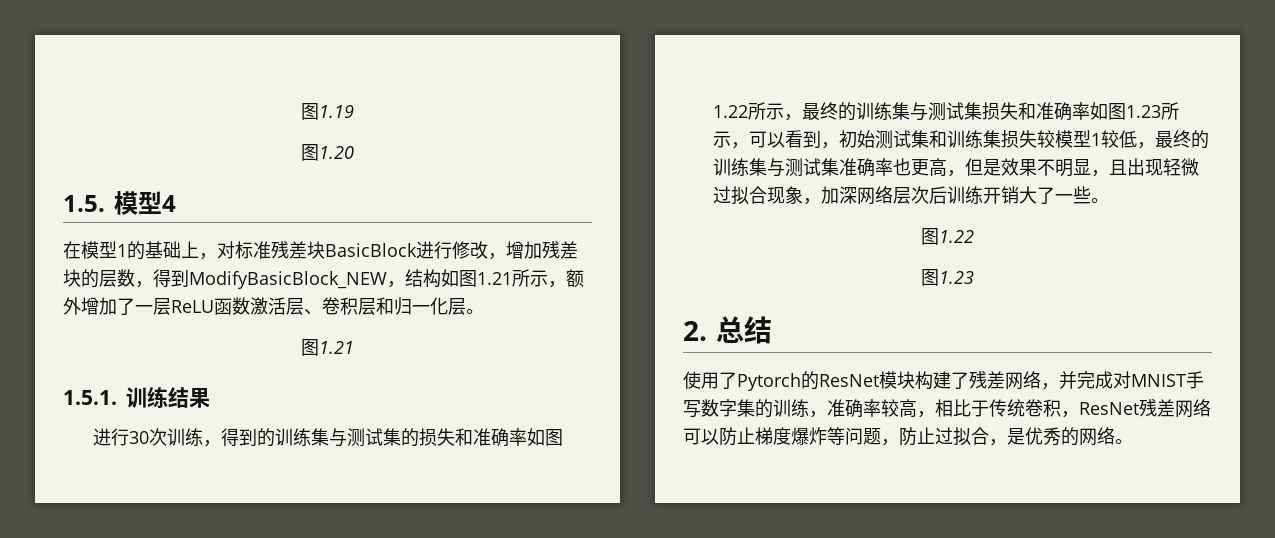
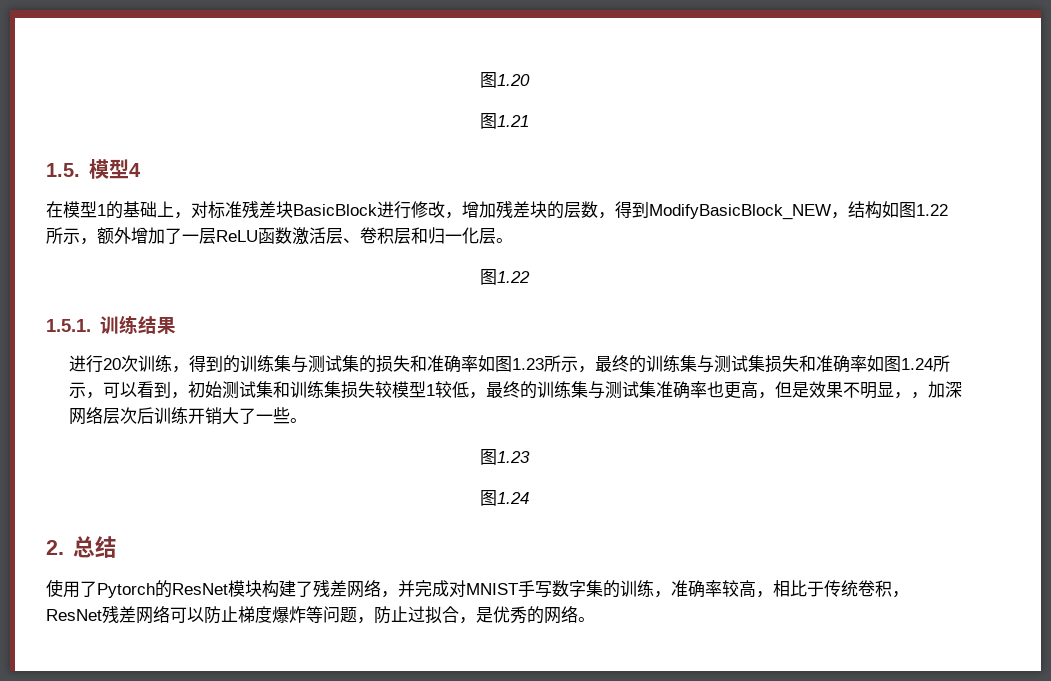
- 图1.19
  图1.20
+ 图1.21
- 在模型1的基础上，对标准残差块BasicBlock进行修改，增加残差块的层数，得到ModifyBasicBlock_NEW，结构如图1.21所示，额外增加了一层ReLU函数激活层、卷积层和归一化层。
- 图1.21
+ 在模型1的基础上，对标准残差块BasicBlock进行修改，增加残差块的层数，得到ModifyBasicBlock_NEW，结构如图1.22所示，额外增加了一层ReLU函数激活层、卷积层和归一化层。
+ 图1.22
- 进行30次训练，得到的训练集与测试集的损失和准确率如图1.22所示，最终的训练集与测试集损失和准确率如图1.23所示，可以看到，初始测试集和训练集损失较模型1较低，最终的训练集与测试集准确率也更高，但是效果不明显，且出现轻微过拟合现象，加深网络层次后训练开销大了一些。
- 图1.22
+ 进行20次训练，得到的训练集与测试集的损失和准确率如图1.23所示，最终的训练集与测试集损失和准确率如图1.24所示，可以看到，初始测试集和训练集损失较模型1较低，最终的训练集与测试集准确率也更高，但是效果不明显，，加深网络层次后训练开销大了一些。
  图1.23
+ 图1.24

